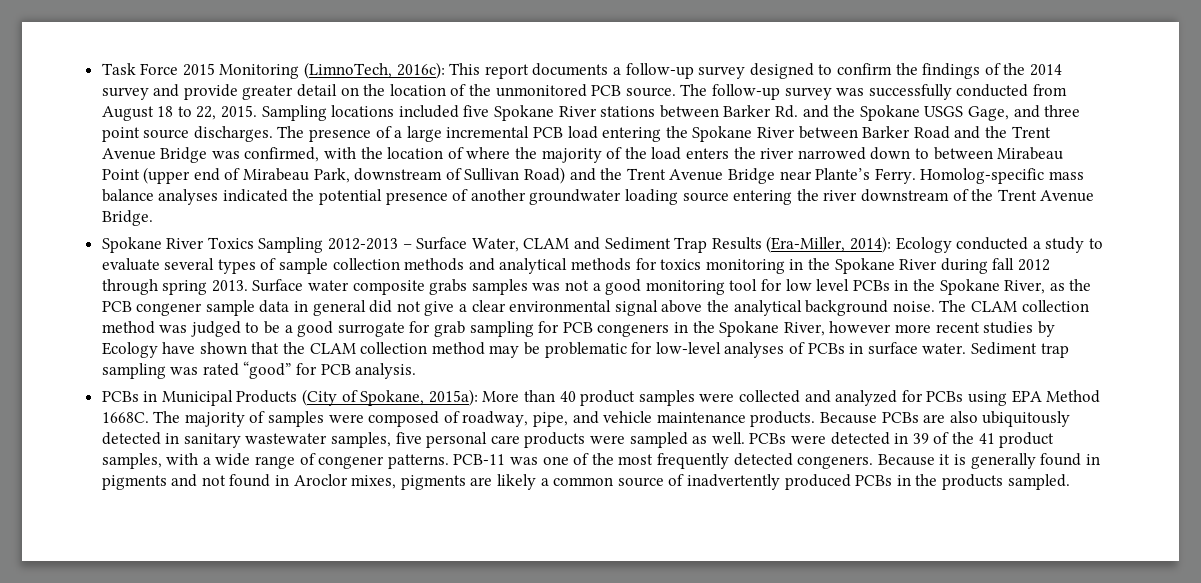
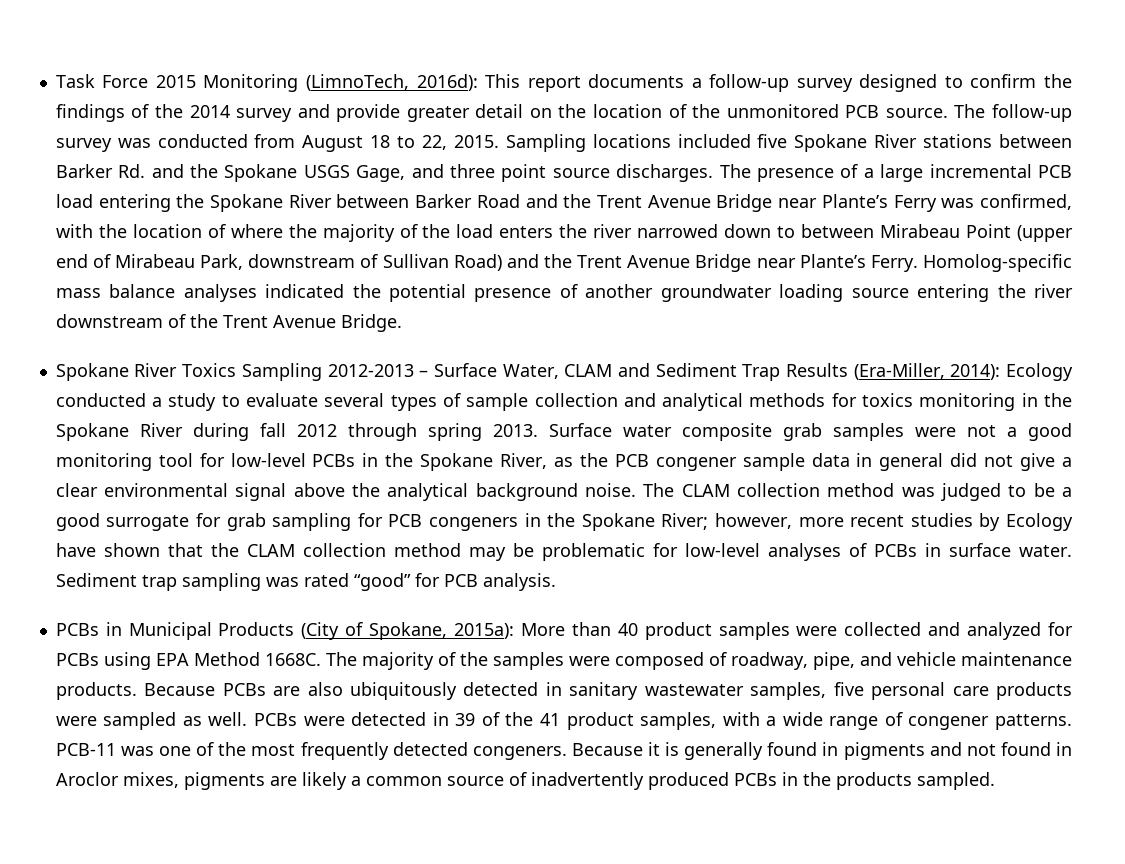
- Task Force 2015 Monitoring (LimnoTech, 2016c): This report documents a follow-up survey designed to confirm the findings of the 2014 survey and provide greater detail on the location of the unmonitored PCB source.
+ Task Force 2015 Monitoring (LimnoTech, 2016d): This report documents a follow-up survey designed to confirm the findings of the 2014 survey and provide greater detail on the location of the unmonitored PCB source.
- The follow-up survey was successfully conducted from August 18 to 22, 2015.
+ The follow-up survey was conducted from August 18 to 22, 2015.
- The presence of a large incremental PCB load entering the Spokane River between Barker Road and the Trent Avenue Bridge was confirmed, with the location of where the majority of the load enters the river narrowed down to between Mirabeau Point (upper end of Mirabeau Park, downstream of Sullivan Road) and the Trent Avenue Bridge near Plante’s Ferry.
+ The presence of a large incremental PCB load entering the Spokane River between Barker Road and the Trent Avenue Bridge near Plante’s Ferry was confirmed, with the location of where the majority of the load enters the river narrowed down to between Mirabeau Point (upper end of Mirabeau Park, downstream of Sullivan Road) and the Trent Avenue Bridge near Plante’s Ferry.
- Spokane River Toxics Sampling 2012-2013 – Surface Water, CLAM and Sediment Trap Results (Era-Miller, 2014): Ecology conducted a study to evaluate several types of sample collection methods and analytical methods for toxics monitoring in the Spokane River during fall 2012 through spring 2013.
+ Spokane River Toxics Sampling 2012-2013 – Surface Water, CLAM and Sediment Trap Results (Era-Miller, 2014): Ecology conducted a study to evaluate several types of sample collection and analytical methods for toxics monitoring in the Spokane River during fall 2012 through spring 2013.
- Surface water composite grabs samples was not a good monitoring tool for low level PCBs in the Spokane River, as the PCB congener sample data in general did not give a clear environmental signal above the analytical background noise.
+ Surface water composite grab samples were not a good monitoring tool for low-level PCBs in the Spokane River, as the PCB congener sample data in general did not give a clear environmental signal above the analytical background noise.
- The CLAM collection method was judged to be a good surrogate for grab sampling for PCB congeners in the Spokane River, however more recent studies by Ecology have shown that the CLAM collection method may be problematic for low-level analyses of PCBs in surface water.
+ The CLAM collection method was judged to be a good surrogate for grab sampling for PCB congeners in the Spokane River; however, more recent studies by Ecology have shown that the CLAM collection method may be problematic for low-level analyses of PCBs in surface water.
- The majority of samples were composed of roadway, pipe, and vehicle maintenance products.
+ The majority of the samples were composed of roadway, pipe, and vehicle maintenance products.

